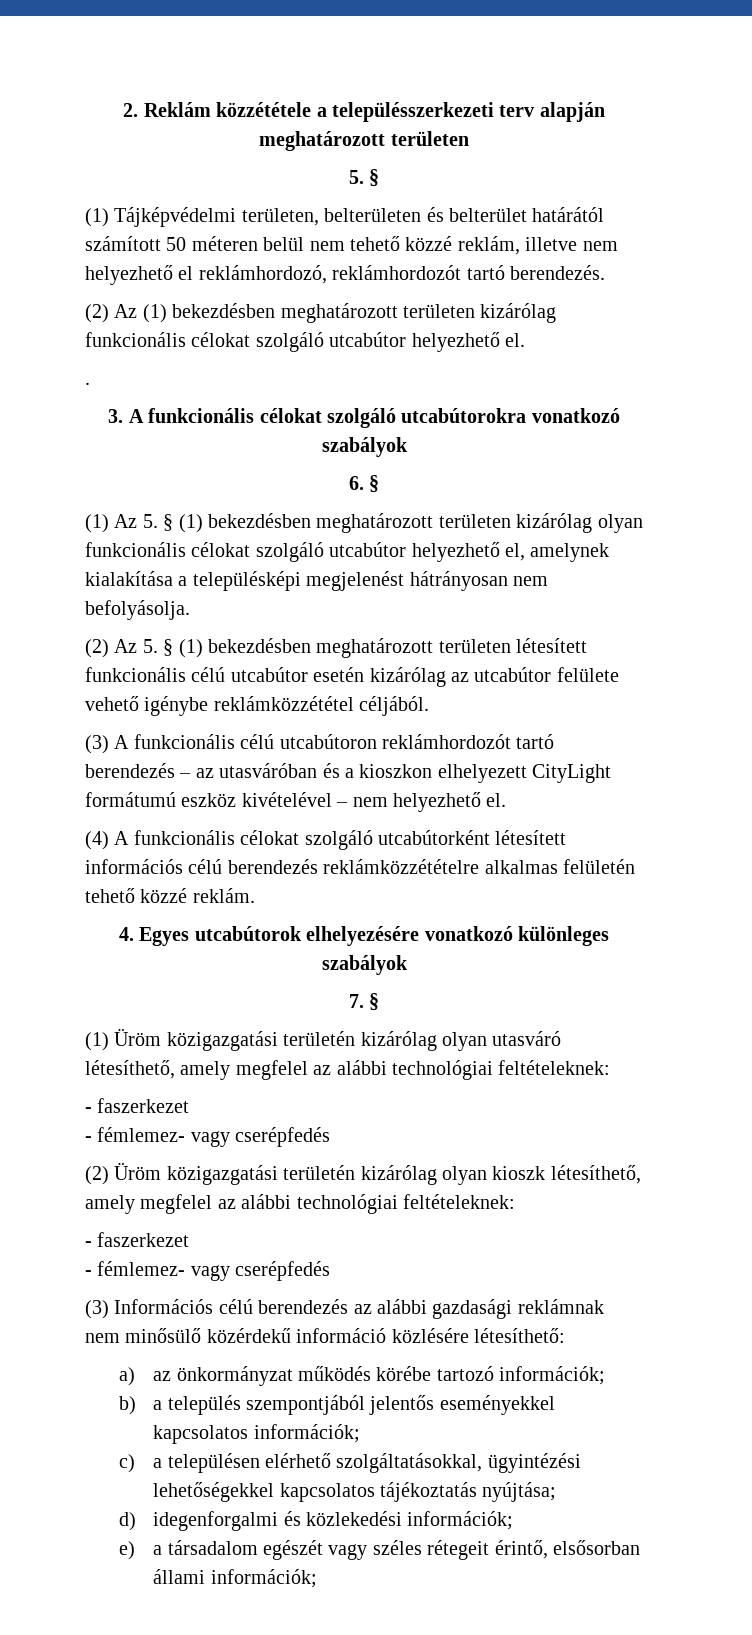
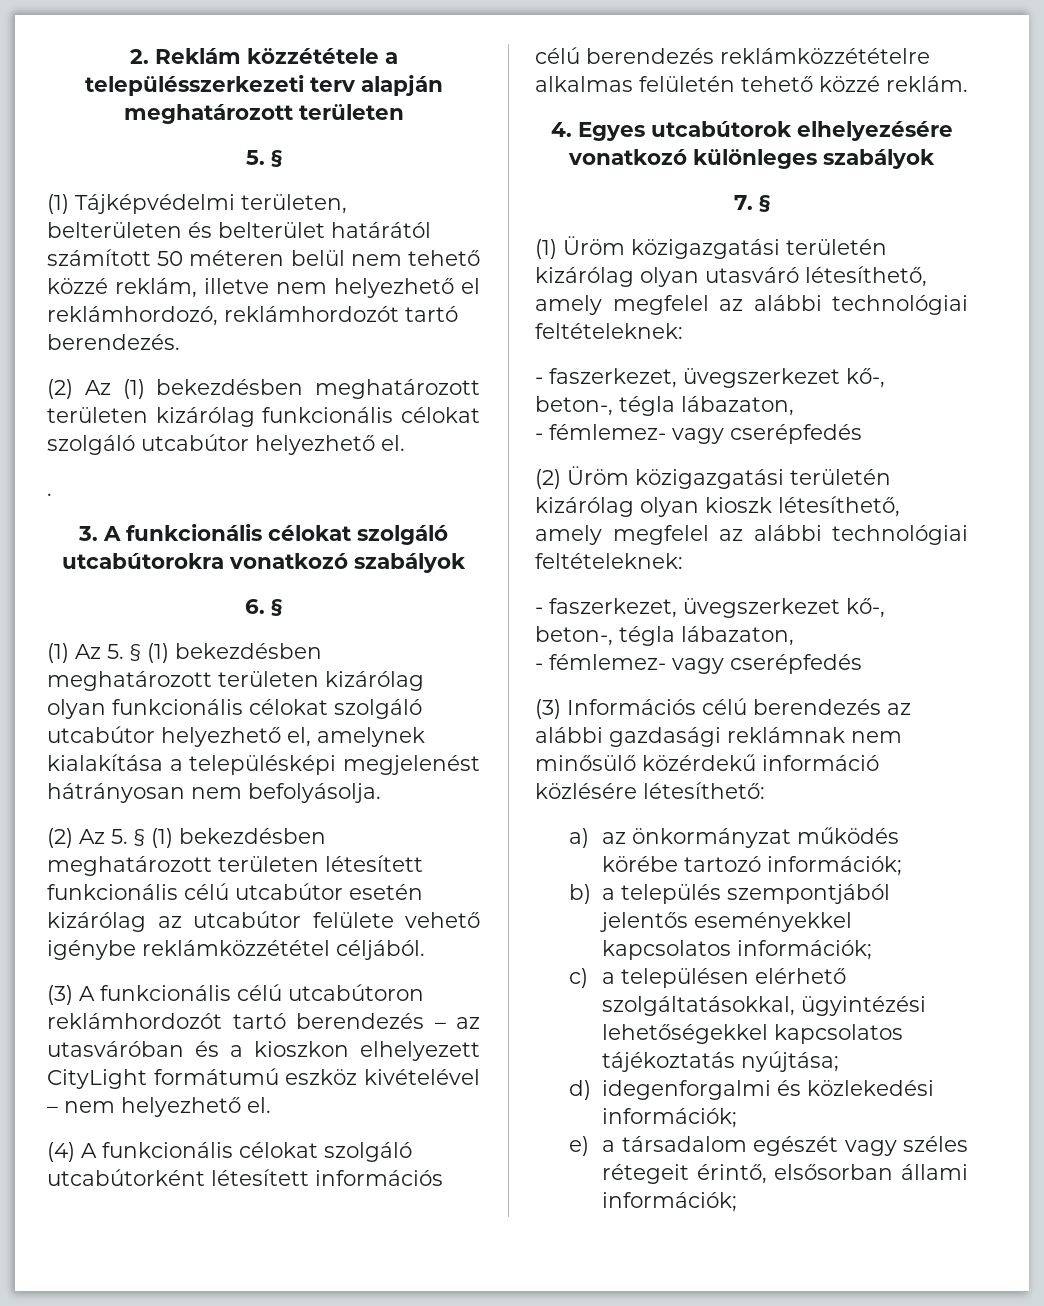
  (1) Üröm közigazgatási területén kizárólag olyan utasváró létesíthető, amely megfelel az alábbi technológiai feltételeknek:
- - faszerkezet
+ - faszerkezet, üvegszerkezet kő-, beton-, tégla lábazaton,
  (2) Üröm közigazgatási területén kizárólag olyan kioszk létesíthető, amely megfelel az alábbi technológiai feltételeknek:
- - faszerkezet
+ - faszerkezet, üvegszerkezet kő-, beton-, tégla lábazaton,

